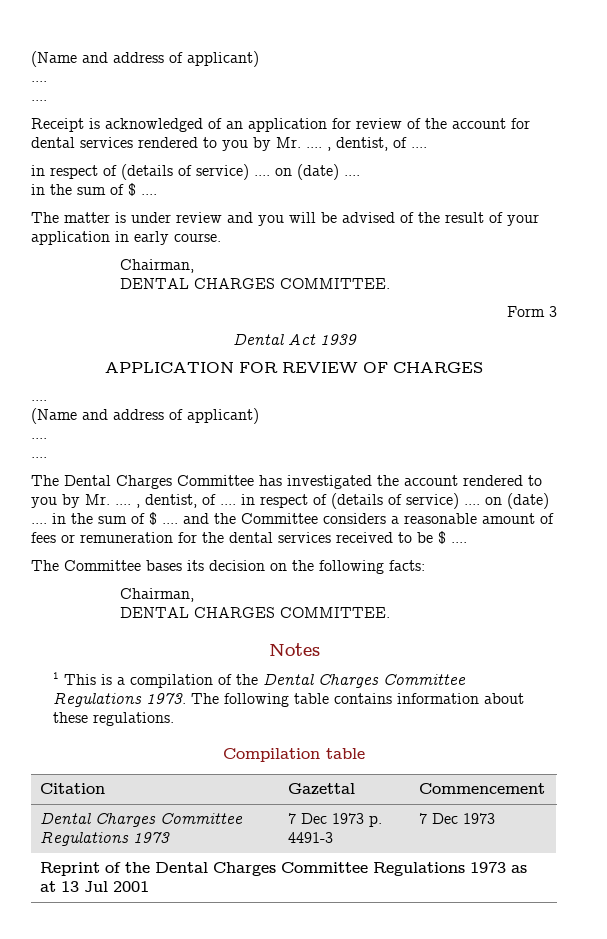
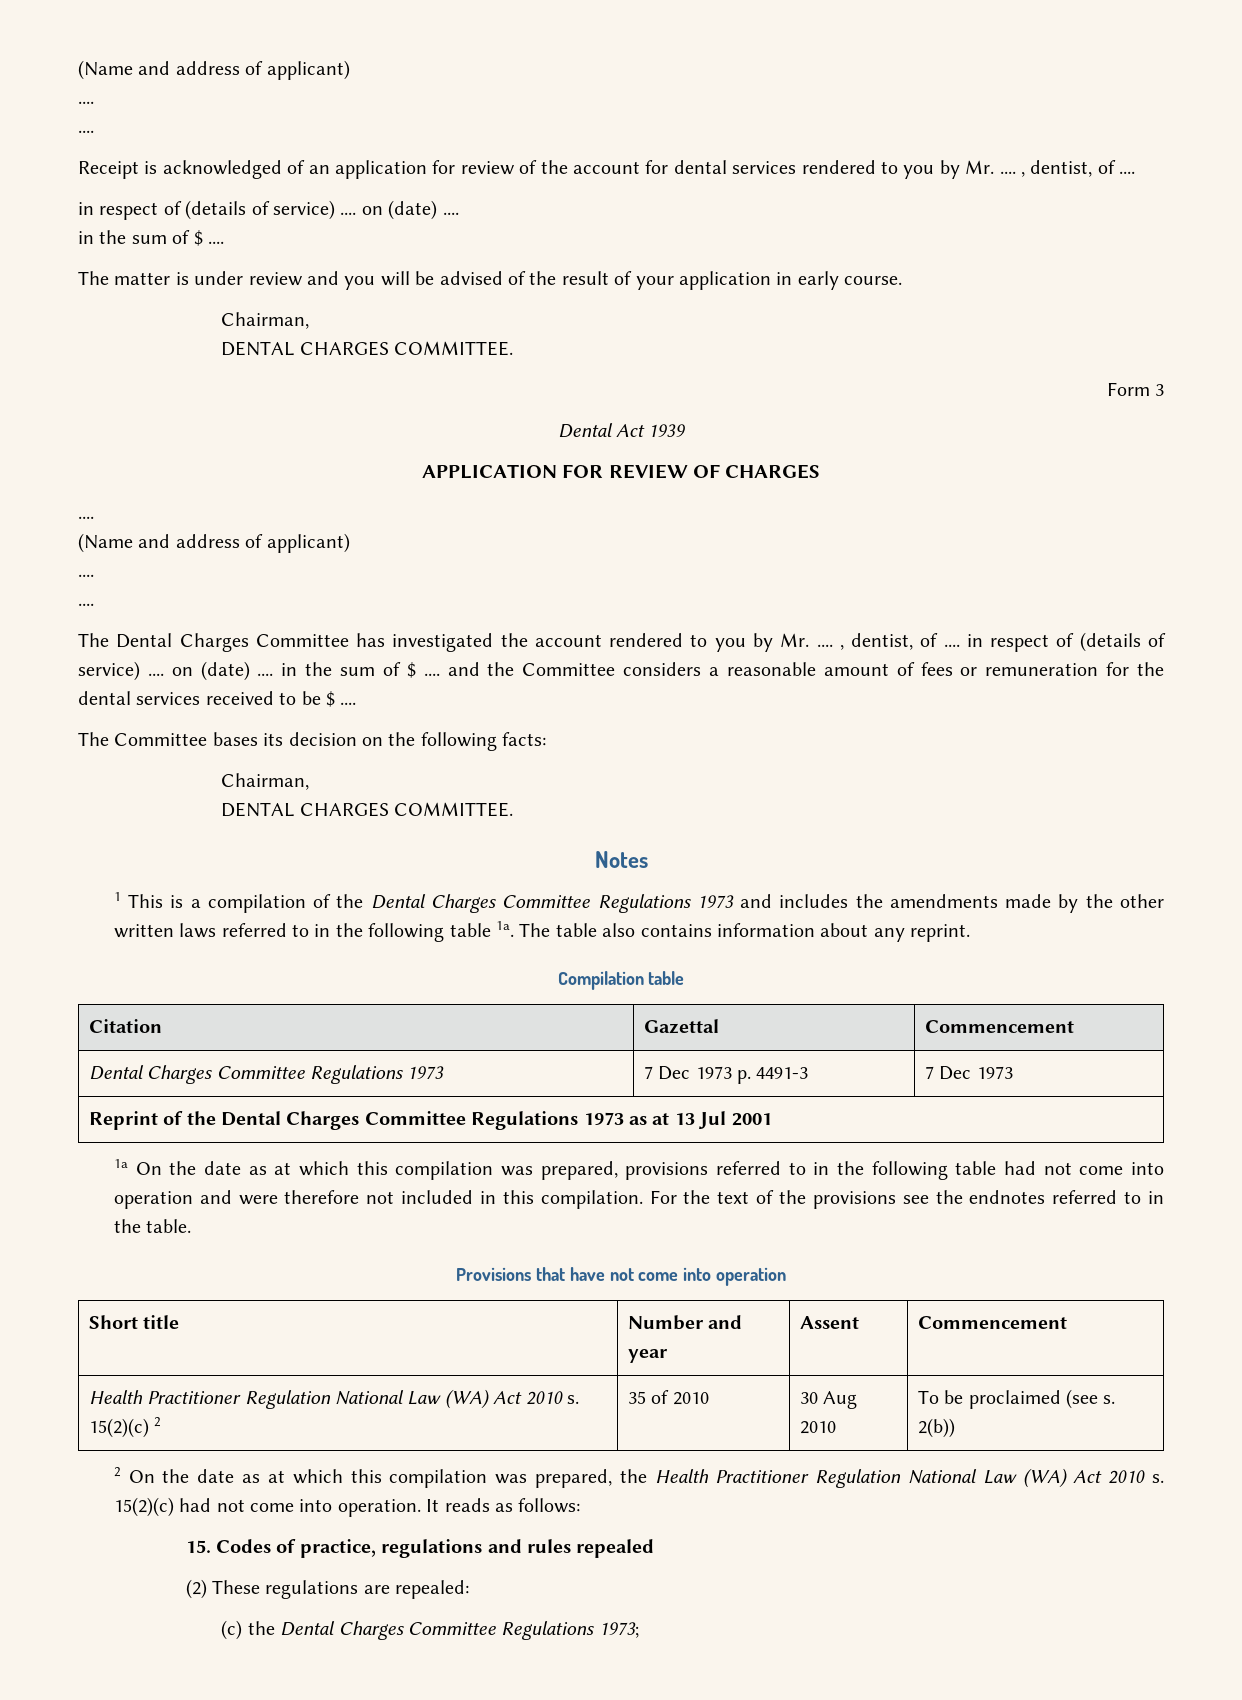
- 1 This is a compilation of the Dental Charges Committee Regulations 1973. The following table contains information about these regulations.
+ 1 This is a compilation of the Dental Charges Committee Regulations 1973 and includes the amendments made by the other written laws referred to in the following table 1a. The table also contains information about any reprint.
+ 1a On the date as at which this compilation was prepared, provisions referred to in the following table had not come into operation and were therefore not included in this compilation. For the text of the provisions see the endnotes referred to in the table.
+ Provisions that have not come into operation
+ Short title | Number and year | Assent | Commencement
+ Health Practitioner Regulation National Law (WA) Act 2010 s. 15(2)(c) 2 | 35 of 2010 | 30 Aug 2010 | To be proclaimed (see s. 2(b))
+ 2 On the date as at which this compilation was prepared, the Health Practitioner Regulation National Law (WA) Act 2010 s. 15(2)(c) had not come into operation. It reads as follows:
+ 15. Codes of practice, regulations and rules repealed
+ (2) These regulations are repealed:
+ (c) the Dental Charges Committee Regulations 1973;

